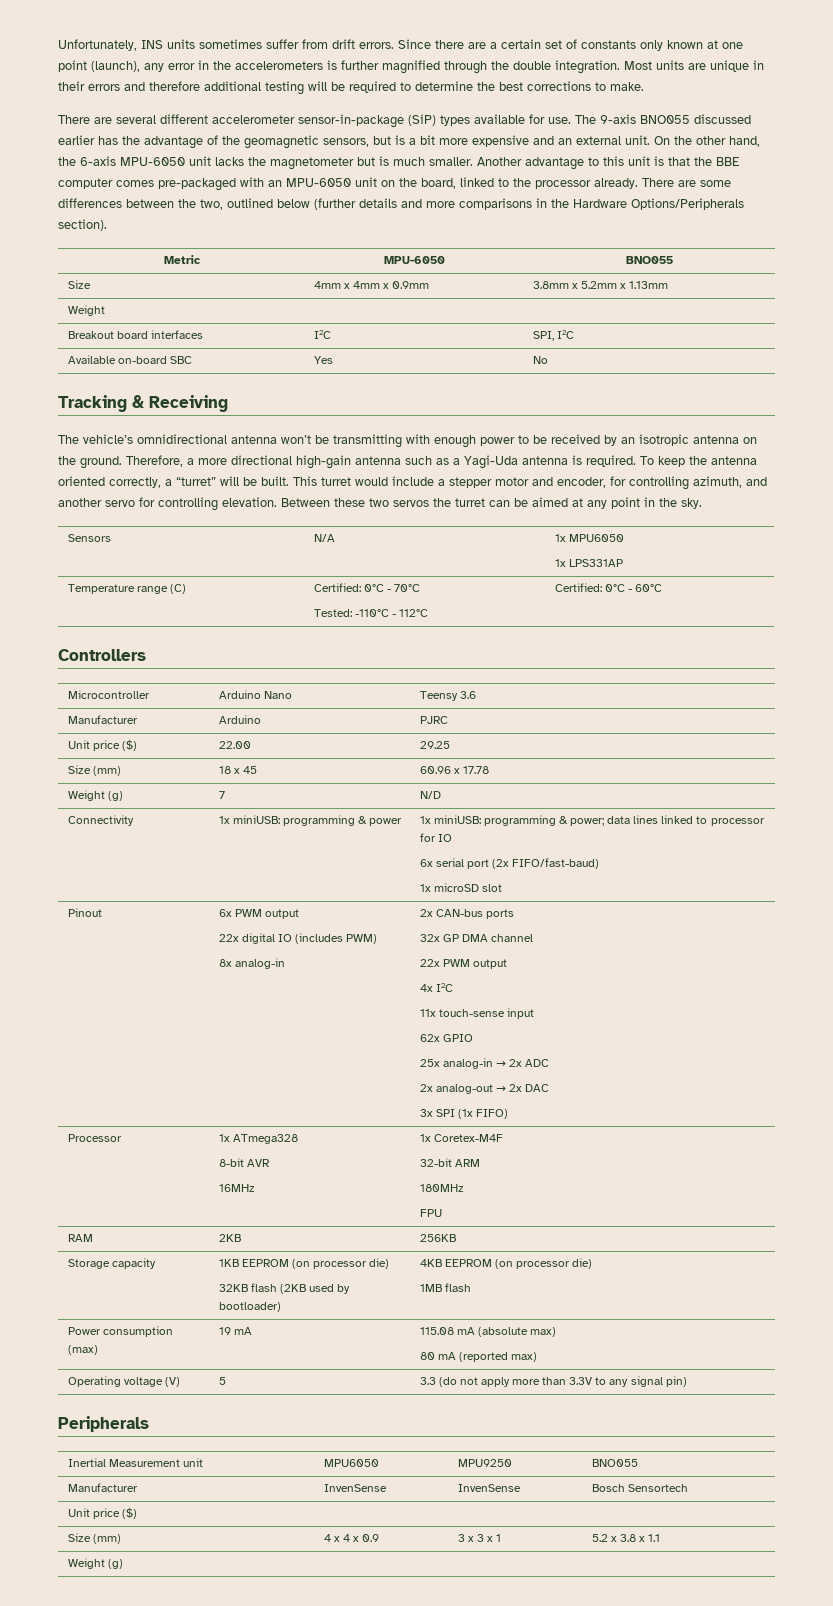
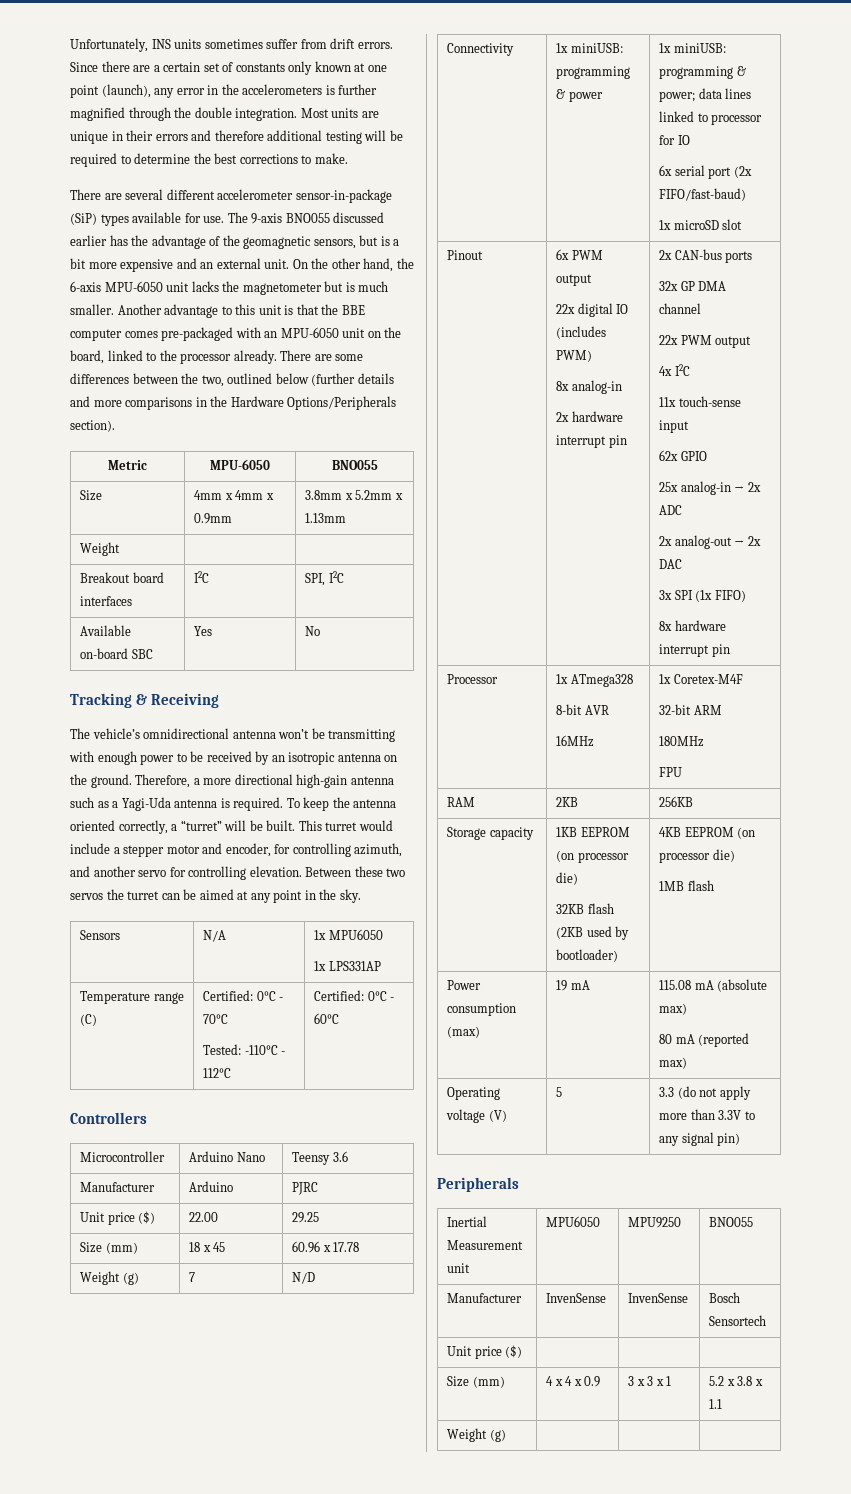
+ 2x hardware interrupt pin
+ 8x hardware interrupt pin

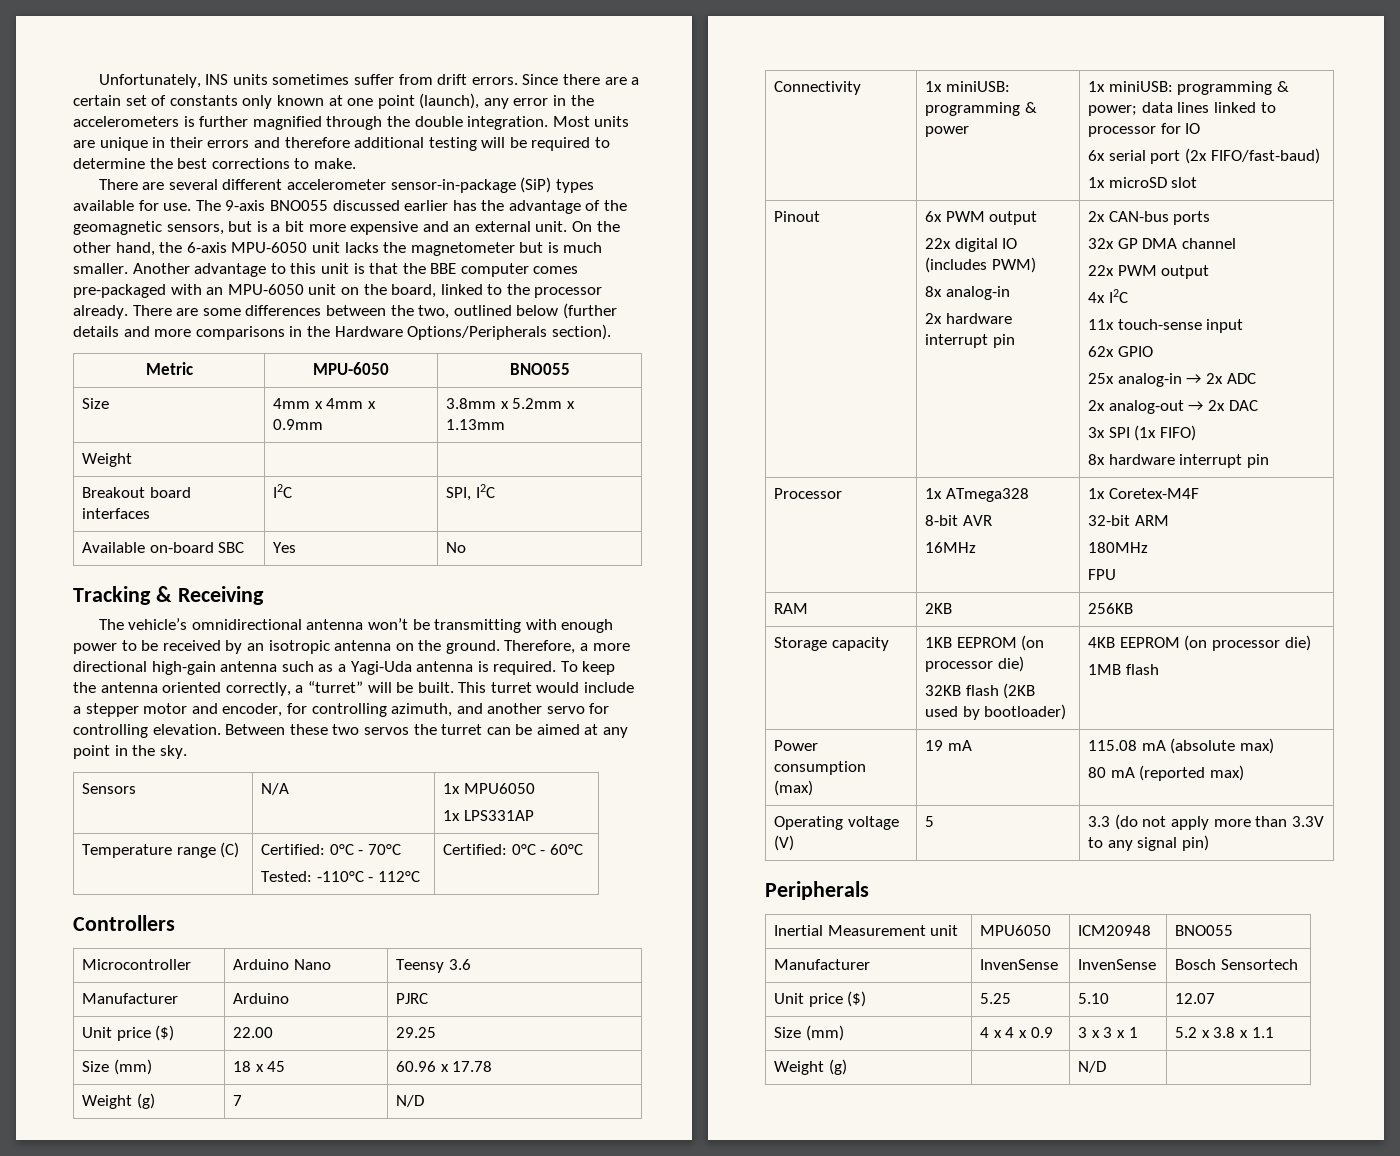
- Inertial Measurement unit | MPU6050 | MPU9250 | BNO055
+ Inertial Measurement unit | MPU6050 | ICM20948 | BNO055
- Unit price ($) | | |
+ Unit price ($) | 5.25 | 5.10 | 12.07
- Weight (g) | | |
+ Weight (g) | | N/D |

